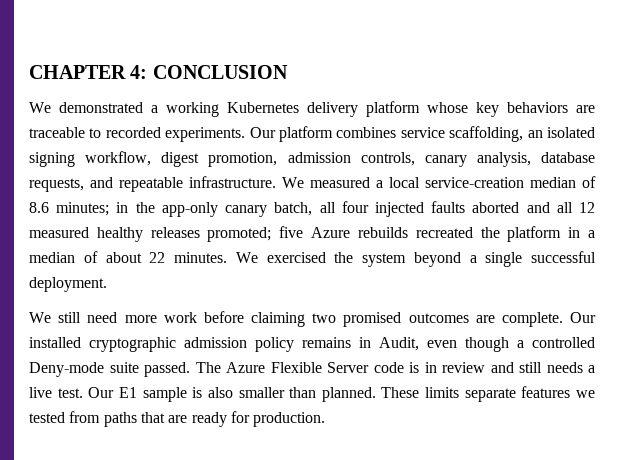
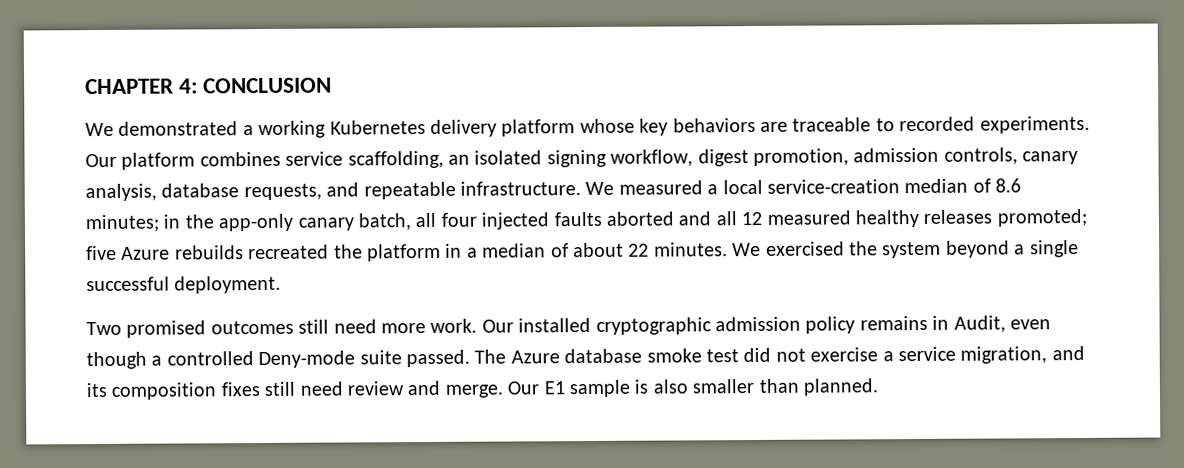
- We still need more work before claiming two promised outcomes are complete.
+ Two promised outcomes still need more work.
- The Azure Flexible Server code is in review and still needs a live test.
+ The Azure database smoke test did not exercise a service migration, and its composition fixes still need review and merge.
- These limits separate features we tested from paths that are ready for production.

